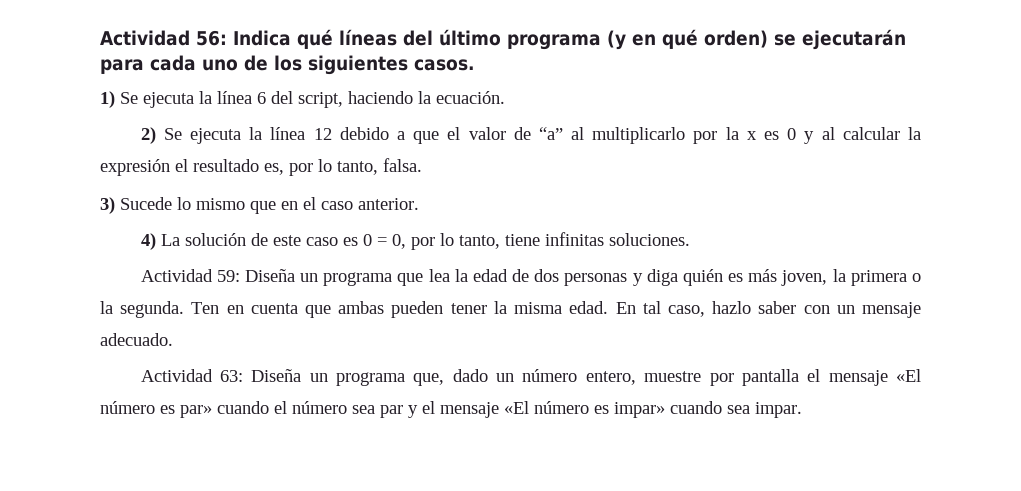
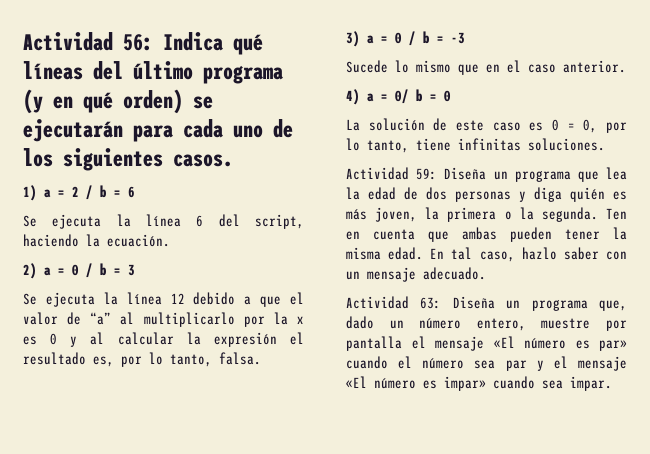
- 1) Se ejecuta la línea 6 del script, haciendo la ecuación.
+ 1) a = 2 / b = 6
+ Se ejecuta la línea 6 del script, haciendo la ecuación.
- 2) Se ejecuta la línea 12 debido a que el valor de “a” al multiplicarlo por la x es 0 y al calcular la expresión el resultado es, por lo tanto, falsa.
+ 2) a = 0 / b = 3
+ Se ejecuta la línea 12 debido a que el valor de “a” al multiplicarlo por la x es 0 y al calcular la expresión el resultado es, por lo tanto, falsa.
- 3) Sucede lo mismo que en el caso anterior.
+ 3) a = 0 / b = -3
+ Sucede lo mismo que en el caso anterior.
- 4) La solución de este caso es 0 = 0, por lo tanto, tiene infinitas soluciones.
+ 4) a = 0/ b = 0
+ La solución de este caso es 0 = 0, por lo tanto, tiene infinitas soluciones.

